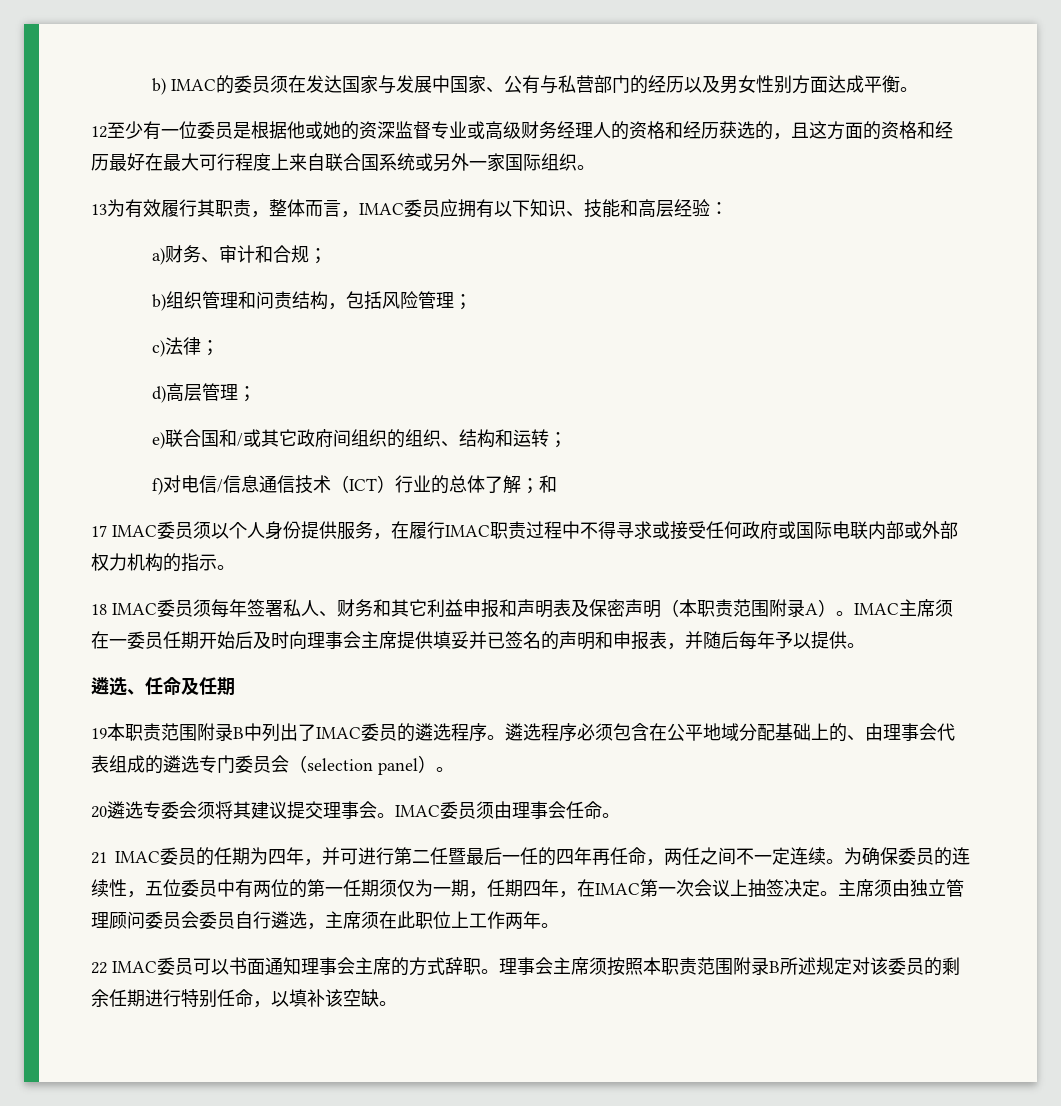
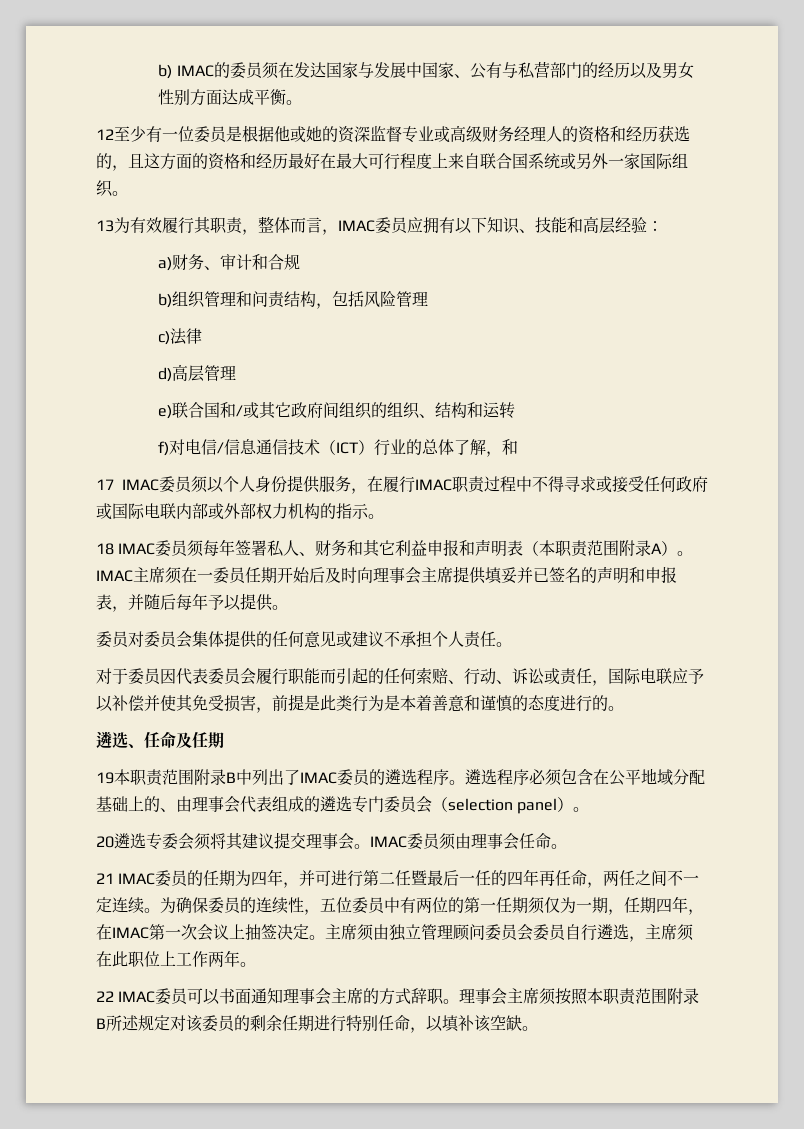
- a)财务、审计和合规；
+ a)财务、审计和合规
- b)组织管理和问责结构，包括风险管理；
+ b)组织管理和问责结构，包括风险管理
- c)法律；
+ c)法律
- d)高层管理；
+ d)高层管理
- e)联合国和/或其它政府间组织的组织、结构和运转；
+ e)联合国和/或其它政府间组织的组织、结构和运转
- f)对电信/信息通信技术（ICT）行业的总体了解；和
+ f)对电信/信息通信技术（ICT）行业的总体了解，和
- 18 IMAC委员须每年签署私人、财务和其它利益申报和声明表及保密声明（本职责范围附录A）。
+ 18 IMAC委员须每年签署私人、财务和其它利益申报和声明表（本职责范围附录A）。
+ 委员对委员会集体提供的任何意见或建议不承担个人责任。
+ 对于委员因代表委员会履行职能而引起的任何索赔、行动、诉讼或责任，国际电联应予以补偿并使其免受损害，前提是此类行为是本着善意和谨慎的态度进行的。

